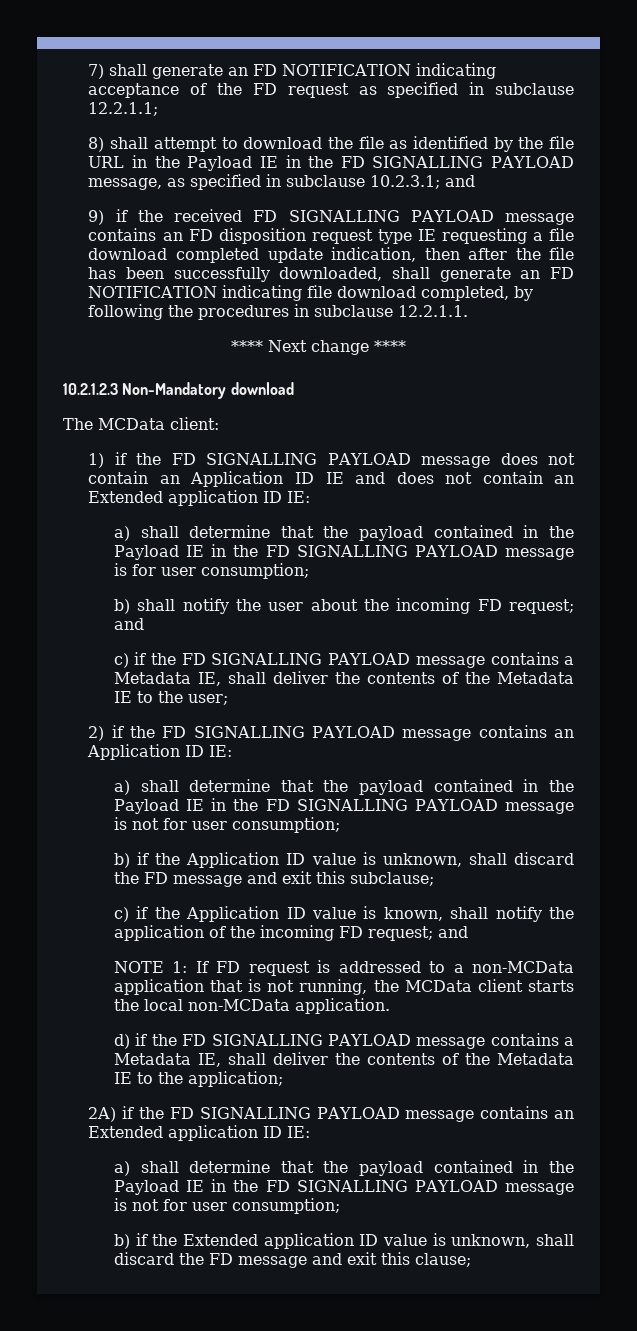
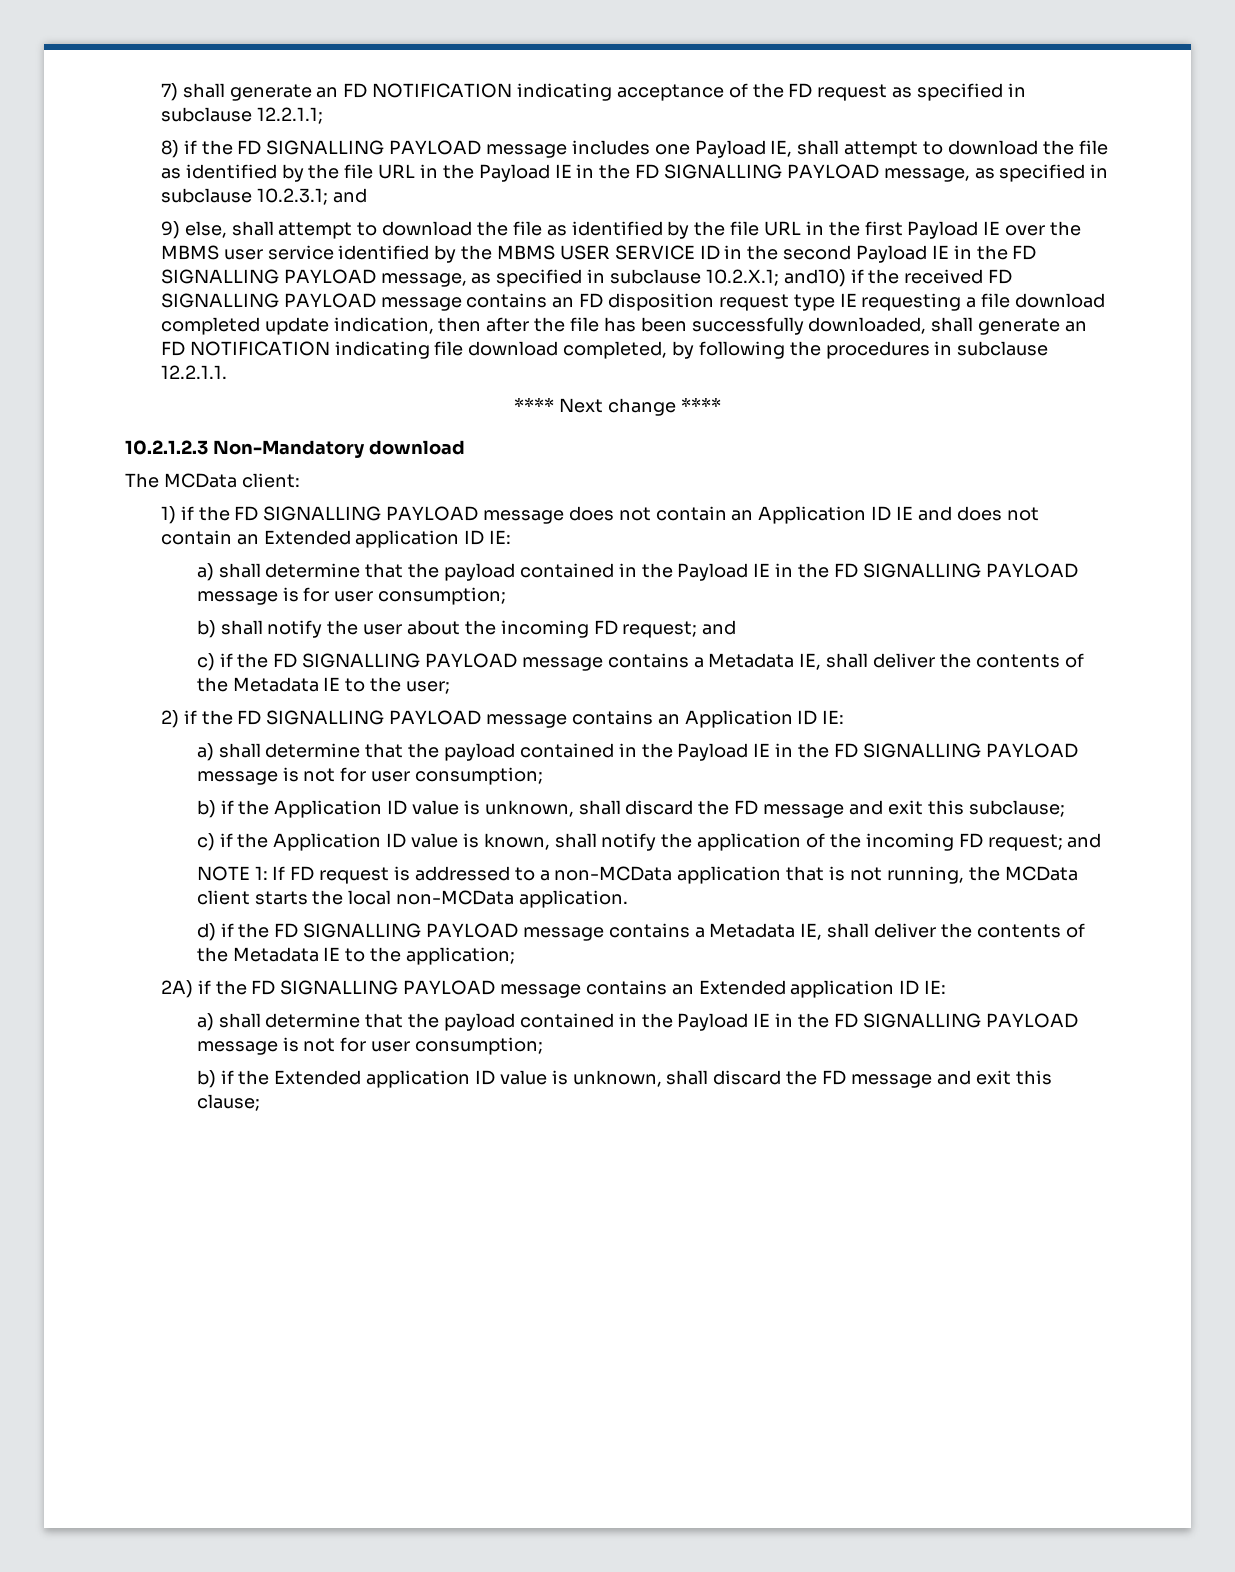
- 8) shall attempt to download the file as identified by the file URL in the Payload IE in the FD SIGNALLING PAYLOAD message, as specified in subclause 10.2.3.1; and
+ 8) if the FD SIGNALLING PAYLOAD message includes one Payload IE, shall attempt to download the file as identified by the file URL in the Payload IE in the FD SIGNALLING PAYLOAD message, as specified in subclause 10.2.3.1; and
- 9) if the received FD SIGNALLING PAYLOAD message contains an FD disposition request type IE requesting a file download completed update indication, then after the file has been successfully downloaded, shall generate an FD NOTIFICATION indicating file download completed, by following the procedures in subclause 12.2.1.1.
+ 9) else, shall attempt to download the file as identified by the file URL in the first Payload IE over the MBMS user service identified by the MBMS USER SERVICE ID in the second Payload IE in the FD SIGNALLING PAYLOAD message, as specified in subclause 10.2.X.1; and10) if the received FD SIGNALLING PAYLOAD message contains an FD disposition request type IE requesting a file download completed update indication, then after the file has been successfully downloaded, shall generate an FD NOTIFICATION indicating file download completed, by following the procedures in subclause 12.2.1.1.

